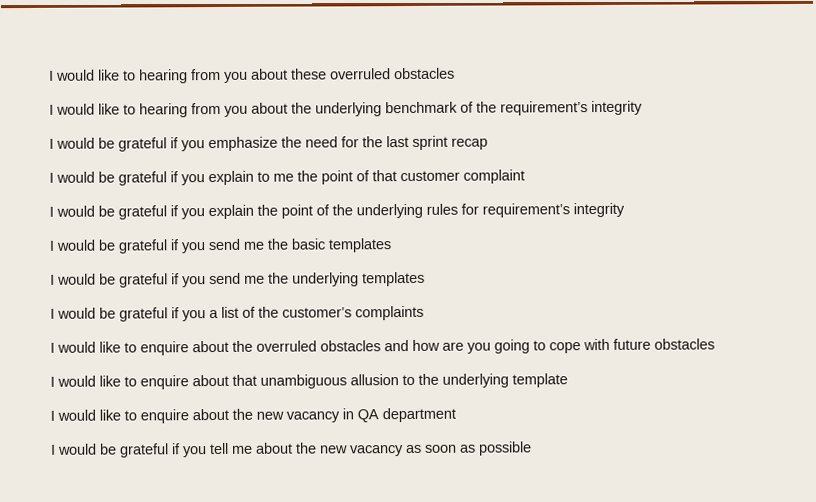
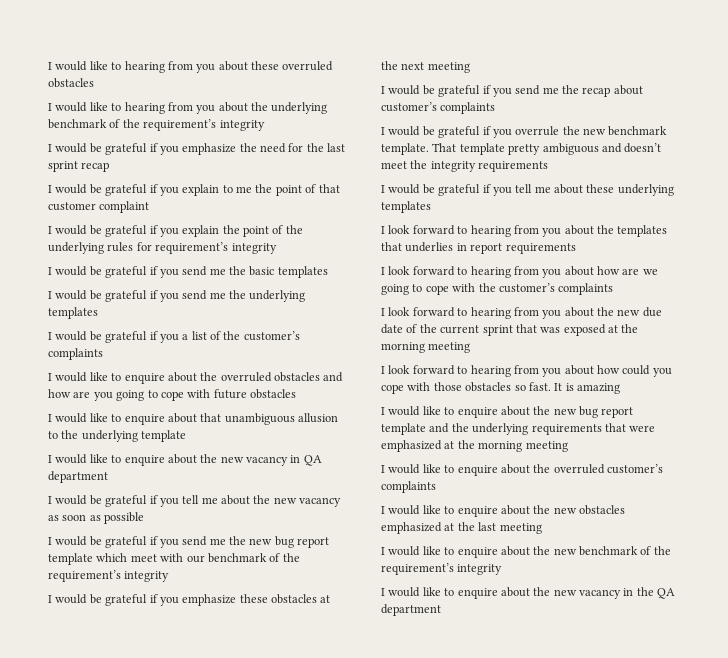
+ I would be grateful if you send me the new bug report template which meet with our benchmark of the requirement’s integrity
+ I would be grateful if you emphasize these obstacles at the next meeting
+ I would be grateful if you send me the recap about customer’s complaints
+ I would be grateful if you overrule the new benchmark template. That template pretty ambiguous and doesn’t meet the integrity requirements
+ I would be grateful if you tell me about these underlying templates
+ I look forward to hearing from you about the templates that underlies in report requirements
+ I look forward to hearing from you about how are we going to cope with the customer’s complaints
+ I look forward to hearing from you about the new due date of the current sprint that was exposed at the morning meeting
+ I look forward to hearing from you about how could you cope with those obstacles so fast. It is amazing
+ I would like to enquire about the new bug report template and the underlying requirements that were emphasized at the morning meeting
+ I would like to enquire about the overruled customer’s complaints
+ I would like to enquire about the new obstacles emphasized at the last meeting
+ I would like to enquire about the new benchmark of the requirement’s integrity
+ I would like to enquire about the new vacancy in the QA department

